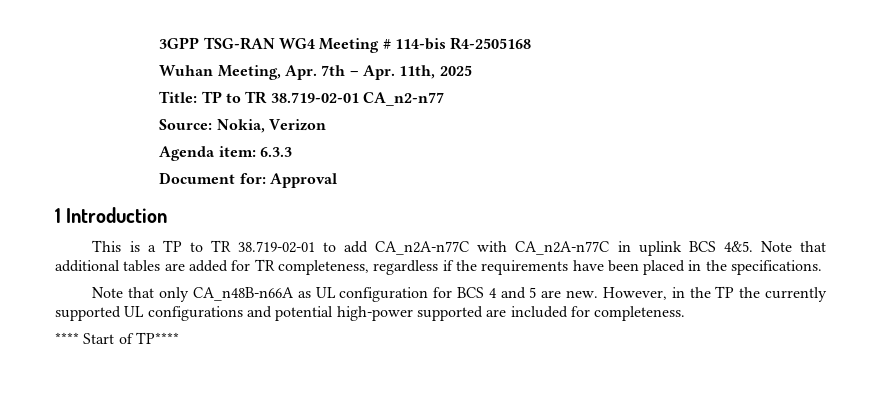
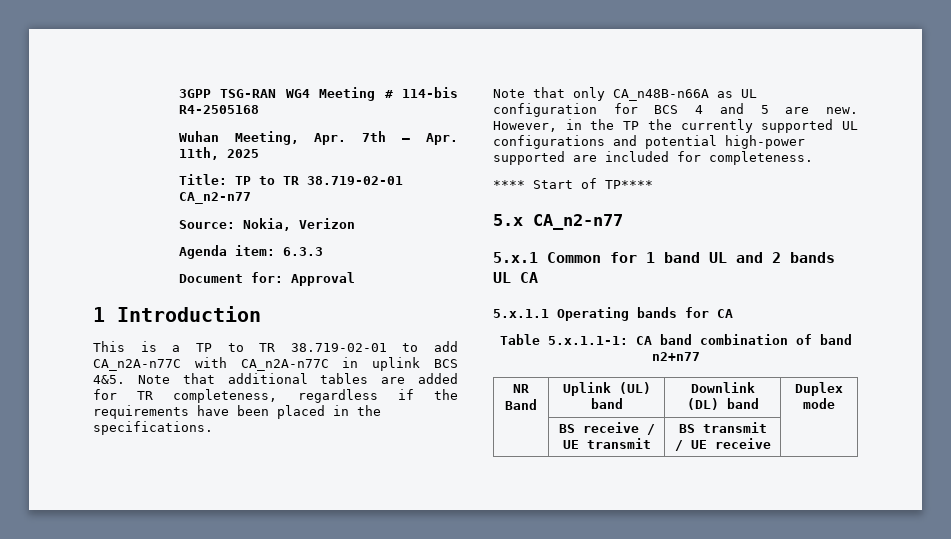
+ 5.x CA_n2-n77
+ 5.x.1 Common for 1 band UL and 2 bands UL CA
+ 5.x.1.1 Operating bands for CA
+ Table 5.x.1.1-1: CA band combination of band n2+n77
+ NR Band | Uplink (UL) band | Downlink (DL) band | Duplex mode
+ | BS receive / UE transmit | BS transmit / UE receive |

